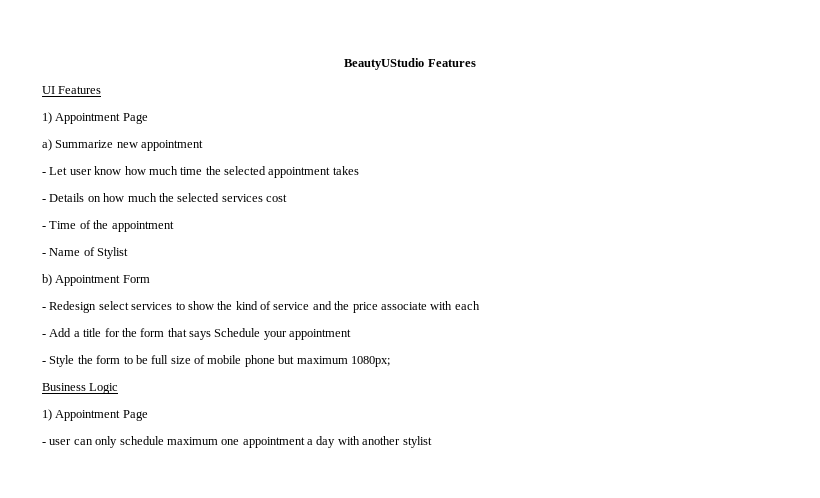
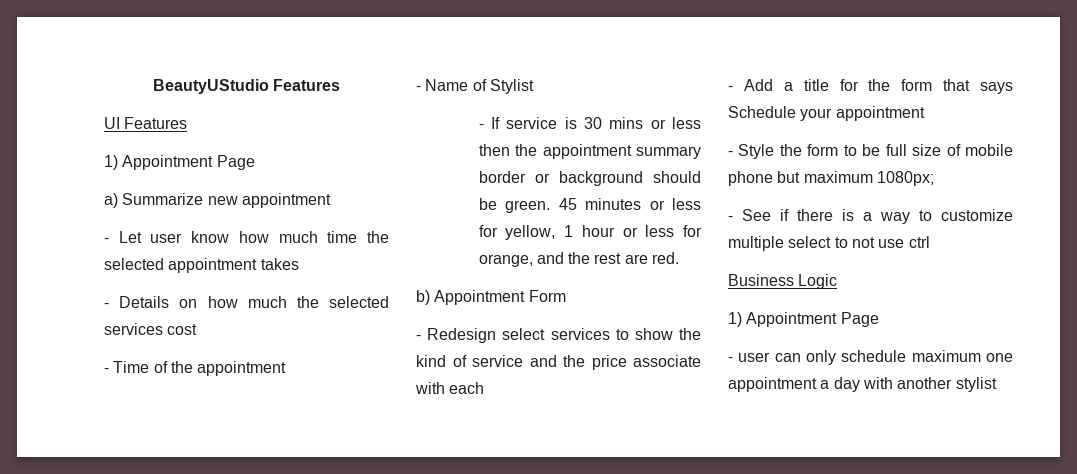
+ - If service is 30 mins or less then the appointment summary border or background should be green. 45 minutes or less for yellow, 1 hour or less for orange, and the rest are red.
+ - See if there is a way to customize multiple select to not use ctrl

